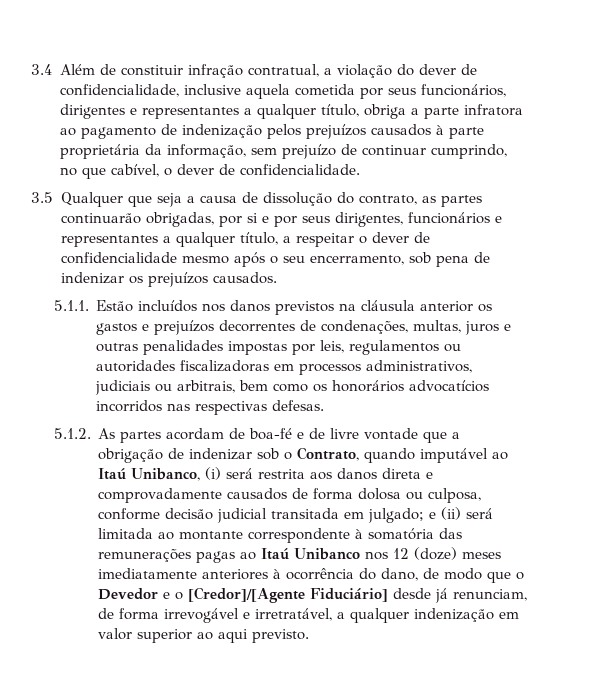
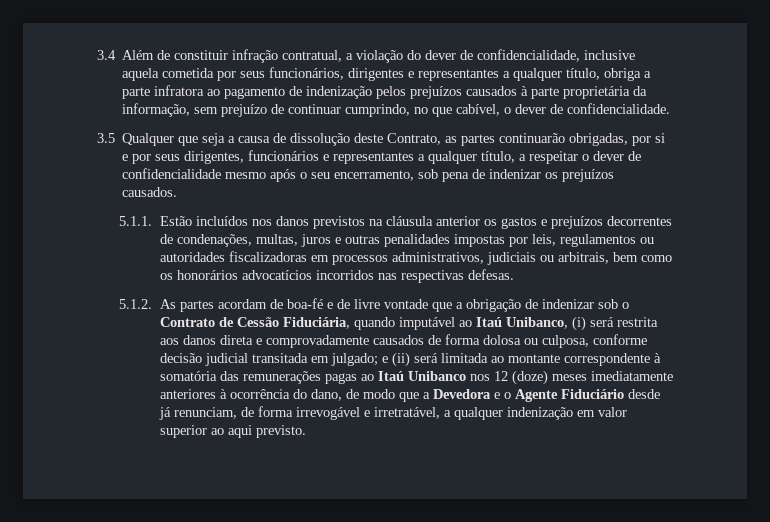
- 3.5 Qualquer que seja a causa de dissolução do contrato, as partes continuarão obrigadas, por si e por seus dirigentes, funcionários e representantes a qualquer título, a respeitar o dever de confidencialidade mesmo após o seu encerramento, sob pena de indenizar os prejuízos causados.
+ 3.5 Qualquer que seja a causa de dissolução deste Contrato, as partes continuarão obrigadas, por si e por seus dirigentes, funcionários e representantes a qualquer título, a respeitar o dever de confidencialidade mesmo após o seu encerramento, sob pena de indenizar os prejuízos causados.
- 5.1.2. As partes acordam de boa-fé e de livre vontade que a obrigação de indenizar sob o Contrato, quando imputável ao Itaú Unibanco, (i) será restrita aos danos direta e comprovadamente causados de forma dolosa ou culposa, conforme decisão judicial transitada em julgado;
+ 5.1.2. As partes acordam de boa-fé e de livre vontade que a obrigação de indenizar sob o Contrato de Cessão Fiduciária, quando imputável ao Itaú Unibanco, (i) será restrita aos danos direta e comprovadamente causados de forma dolosa ou culposa, conforme decisão judicial transitada em julgado;
- e (ii) será limitada ao montante correspondente à somatória das remunerações pagas ao Itaú Unibanco nos 12 (doze) meses imediatamente anteriores à ocorrência do dano, de modo que o Devedor e o [Credor]/[Agente Fiduciário] desde já renunciam, de forma irrevogável e irretratável, a qualquer indenização em valor superior ao aqui previsto.
+ e (ii) será limitada ao montante correspondente à somatória das remunerações pagas ao Itaú Unibanco nos 12 (doze) meses imediatamente anteriores à ocorrência do dano, de modo que a Devedora e o Agente Fiduciário desde já renunciam, de forma irrevogável e irretratável, a qualquer indenização em valor superior ao aqui previsto.

